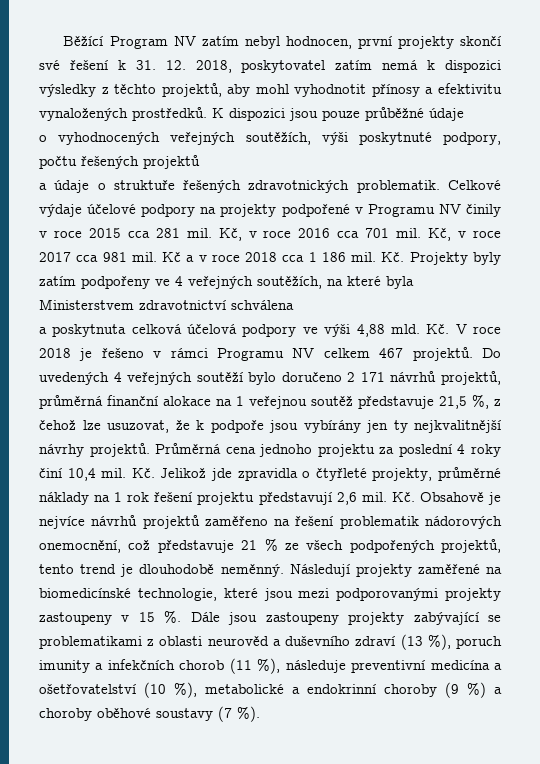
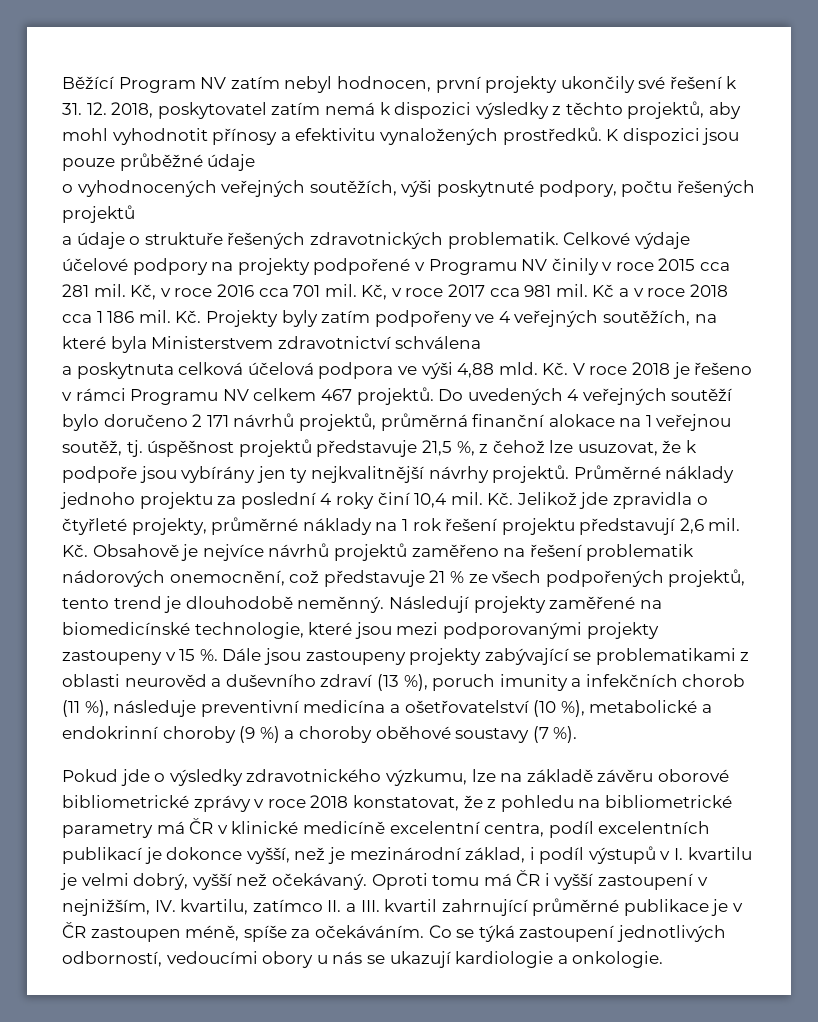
- Běžící Program NV zatím nebyl hodnocen, první projekty skončí své řešení k 31. 12. 2018, poskytovatel zatím nemá k dispozici výsledky z těchto projektů, aby mohl vyhodnotit přínosy a efektivitu vynaložených prostředků.
+ Běžící Program NV zatím nebyl hodnocen, první projekty ukončily své řešení k 31. 12. 2018, poskytovatel zatím nemá k dispozici výsledky z těchto projektů, aby mohl vyhodnotit přínosy a efektivitu vynaložených prostředků.
- a poskytnuta celková účelová podpory ve výši 4,88 mld.
+ a poskytnuta celková účelová podpora ve výši 4,88 mld.
- Do uvedených 4 veřejných soutěží bylo doručeno 2 171 návrhů projektů, průměrná finanční alokace na 1 veřejnou soutěž představuje 21,5 %, z čehož lze usuzovat, že k podpoře jsou vybírány jen ty nejkvalitnější návrhy projektů.
+ Do uvedených 4 veřejných soutěží bylo doručeno 2 171 návrhů projektů, průměrná finanční alokace na 1 veřejnou soutěž, tj. úspěšnost projektů představuje 21,5 %, z čehož lze usuzovat, že k podpoře jsou vybírány jen ty nejkvalitnější návrhy projektů.
- Průměrná cena jednoho projektu za poslední 4 roky činí 10,4 mil.
+ Průměrné náklady jednoho projektu za poslední 4 roky činí 10,4 mil.
+ Pokud jde o výsledky zdravotnického výzkumu, lze na základě závěru oborové bibliometrické zprávy v roce 2018 konstatovat, že z pohledu na bibliometrické parametry má ČR v klinické medicíně excelentní centra, podíl excelentních publikací je dokonce vyšší, než je mezinárodní základ, i podíl výstupů v I. kvartilu je velmi dobrý, vyšší než očekávaný. Oproti tomu má ČR i vyšší zastoupení v nejnižším, IV. kvartilu, zatímco II. a III. kvartil zahrnující průměrné publikace je v ČR zastoupen méně, spíše za očekáváním. Co se týká zastoupení jednotlivých odborností, vedoucími obory u nás se ukazují kardiologie a onkologie.

